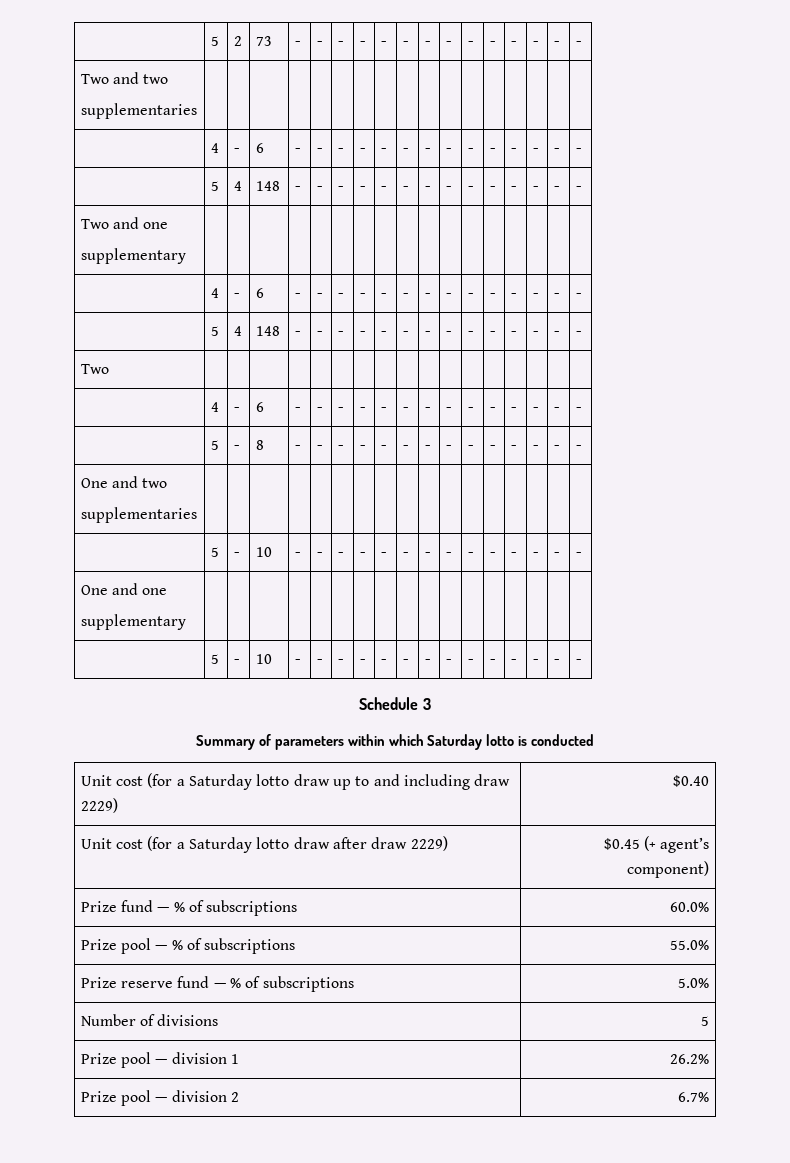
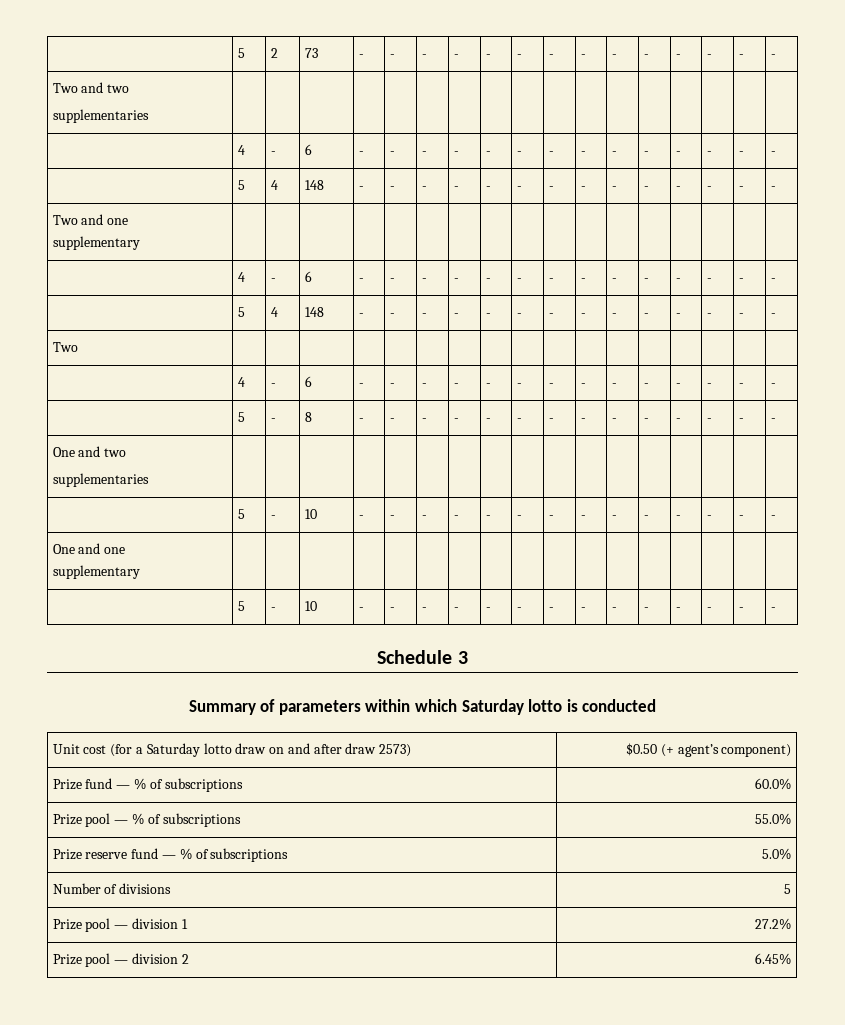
- Unit cost (for a Saturday lotto draw up to and including draw 2229) | $0.40
- Unit cost (for a Saturday lotto draw after draw 2229) | $0.45 (+ agent’s component)
+ Unit cost (for a Saturday lotto draw on and after draw 2573) | $0.50 (+ agent’s component)
- Prize pool — division 1 | 26.2%
+ Prize pool — division 1 | 27.2%
- Prize pool — division 2 | 6.7%
+ Prize pool — division 2 | 6.45%

